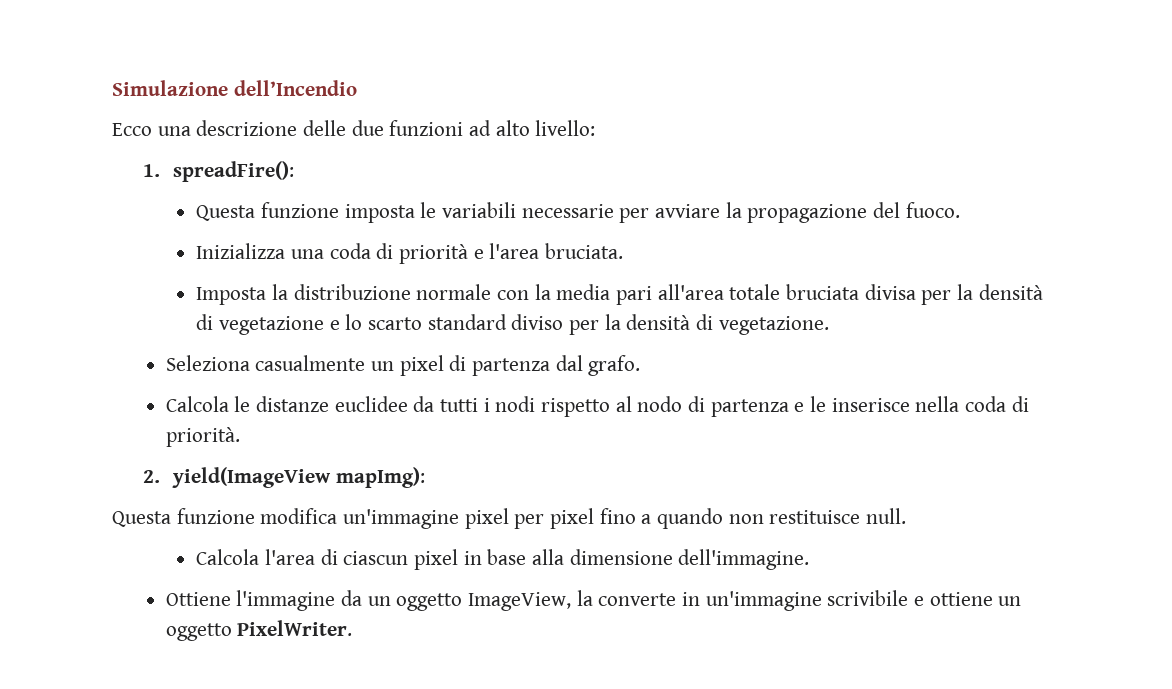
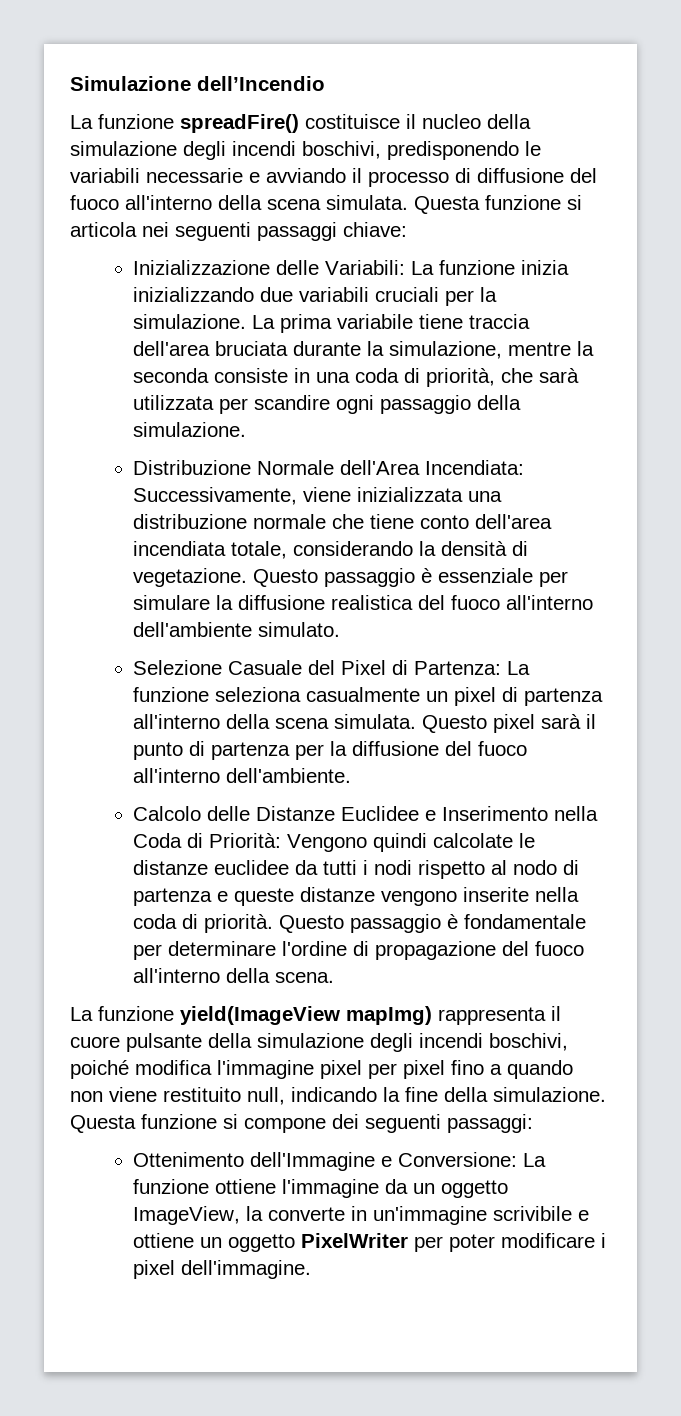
- Ecco una descrizione delle due funzioni ad alto livello:
- 1. spreadFire():
- Questa funzione imposta le variabili necessarie per avviare la propagazione del fuoco.
- Inizializza una coda di priorità e l'area bruciata.
- Imposta la distribuzione normale con la media pari all'area totale bruciata divisa per la densità di vegetazione e lo scarto standard diviso per la densità di vegetazione.
- Seleziona casualmente un pixel di partenza dal grafo.
- Calcola le distanze euclidee da tutti i nodi rispetto al nodo di partenza e le inserisce nella coda di priorità.
- 2. yield(ImageView mapImg):
- Questa funzione modifica un'immagine pixel per pixel fino a quando non restituisce null.
- Calcola l'area di ciascun pixel in base alla dimensione dell'immagine.
- Ottiene l'immagine da un oggetto ImageView, la converte in un'immagine scrivibile e ottiene un oggetto PixelWriter.
+ La funzione spreadFire() costituisce il nucleo della simulazione degli incendi boschivi, predisponendo le variabili necessarie e avviando il processo di diffusione del fuoco all'interno della scena simulata. Questa funzione si articola nei seguenti passaggi chiave:
+ Inizializzazione delle Variabili: La funzione inizia inizializzando due variabili cruciali per la simulazione. La prima variabile tiene traccia dell'area bruciata durante la simulazione, mentre la seconda consiste in una coda di priorità, che sarà utilizzata per scandire ogni passaggio della simulazione.
+ Distribuzione Normale dell'Area Incendiata: Successivamente, viene inizializzata una distribuzione normale che tiene conto dell'area incendiata totale, considerando la densità di vegetazione. Questo passaggio è essenziale per simulare la diffusione realistica del fuoco all'interno dell'ambiente simulato.
+ Selezione Casuale del Pixel di Partenza: La funzione seleziona casualmente un pixel di partenza all'interno della scena simulata. Questo pixel sarà il punto di partenza per la diffusione del fuoco all'interno dell'ambiente.
+ Calcolo delle Distanze Euclidee e Inserimento nella Coda di Priorità: Vengono quindi calcolate le distanze euclidee da tutti i nodi rispetto al nodo di partenza e queste distanze vengono inserite nella coda di priorità. Questo passaggio è fondamentale per determinare l'ordine di propagazione del fuoco all'interno della scena.
+ La funzione yield(ImageView mapImg) rappresenta il cuore pulsante della simulazione degli incendi boschivi, poiché modifica l'immagine pixel per pixel fino a quando non viene restituito null, indicando la fine della simulazione. Questa funzione si compone dei seguenti passaggi:
+ Ottenimento dell'Immagine e Conversione: La funzione ottiene l'immagine da un oggetto ImageView, la converte in un'immagine scrivibile e ottiene un oggetto PixelWriter per poter modificare i pixel dell'immagine.

